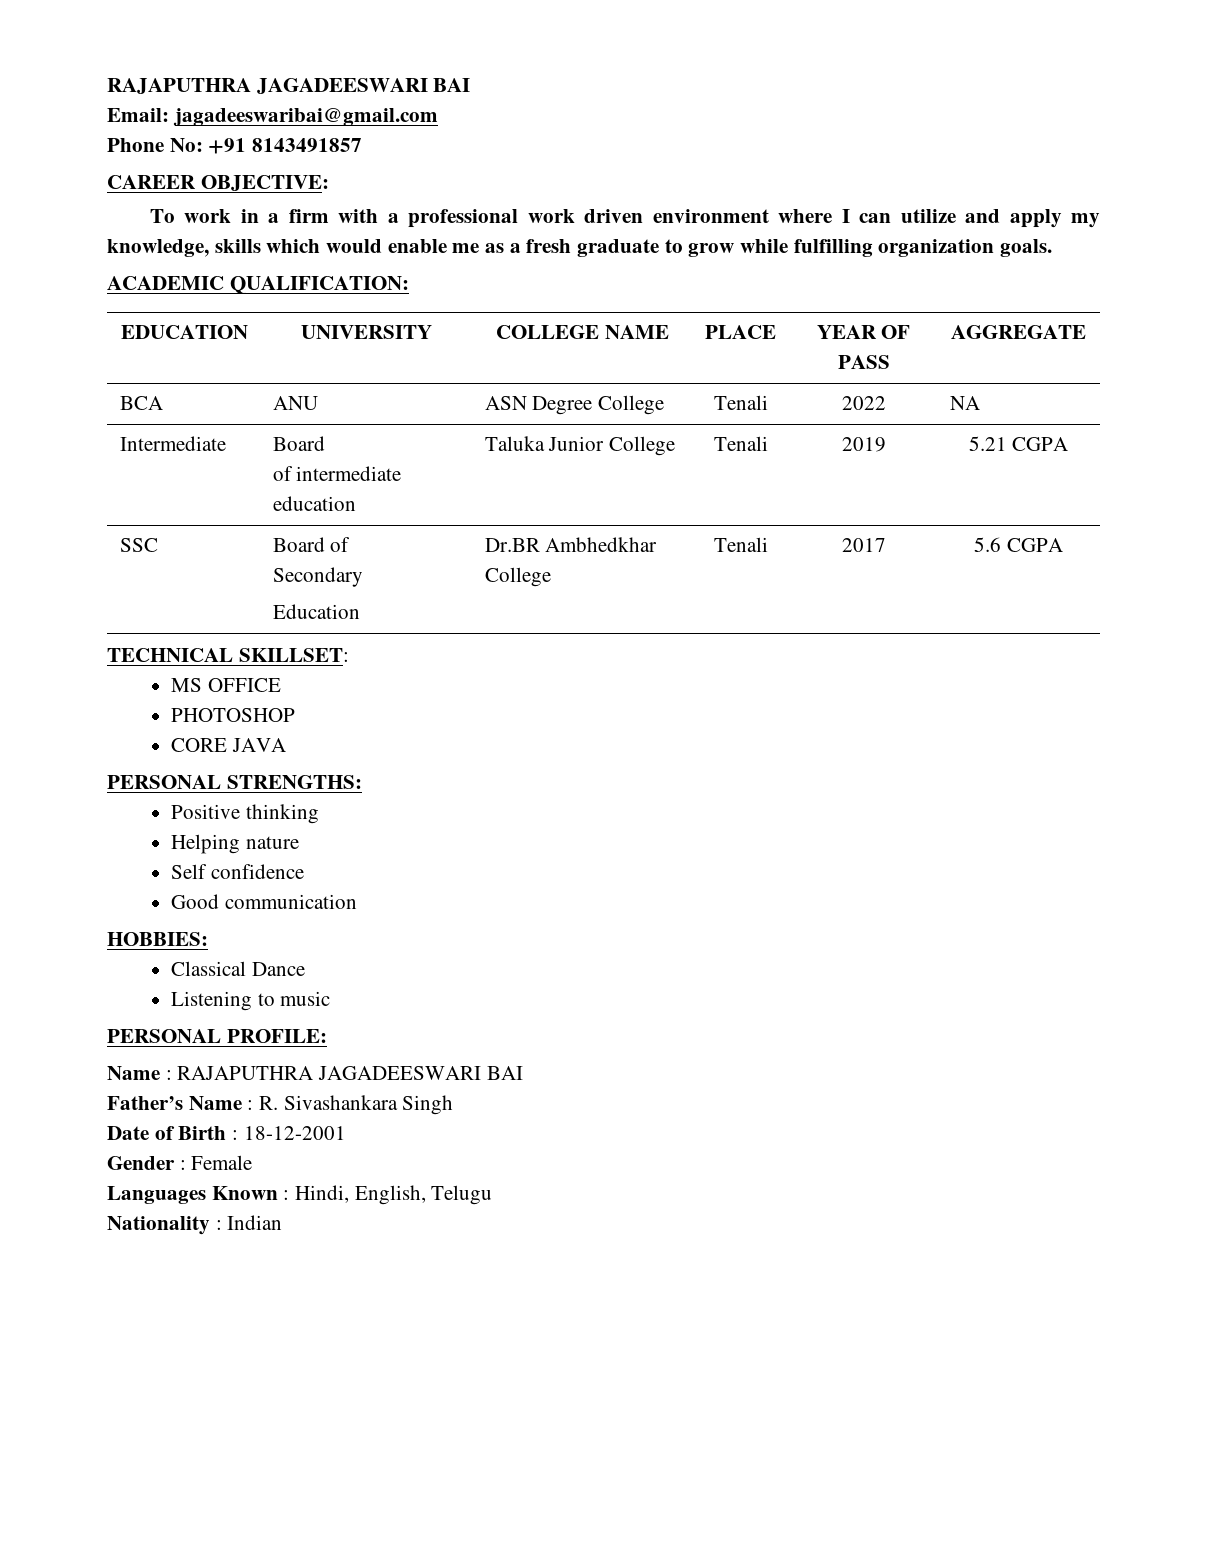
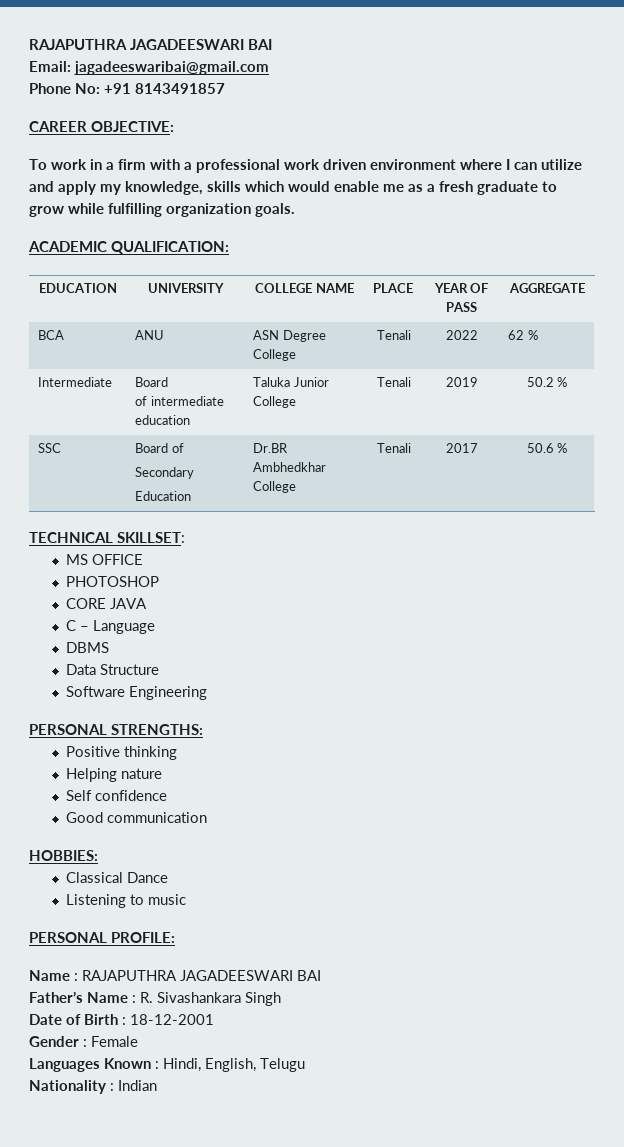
- BCA | ANU | ASN Degree College | Tenali | 2022 | NA
+ BCA | ANU | ASN Degree College | Tenali | 2022 | 62 %
  Intermediate | Board
- of intermediate education | Taluka Junior College | Tenali | 2019 | 5.21 CGPA
+ of intermediate education | Taluka Junior College | Tenali | 2019 | 50.2 %
  SSC | Board of
  Secondary
- Education | Dr.BR Ambhedkhar College | Tenali | 2017 | 5.6 CGPA
+ Education | Dr.BR Ambhedkhar College | Tenali | 2017 | 50.6 %
+ C – Language
+ DBMS
+ Data Structure
+ Software Engineering

